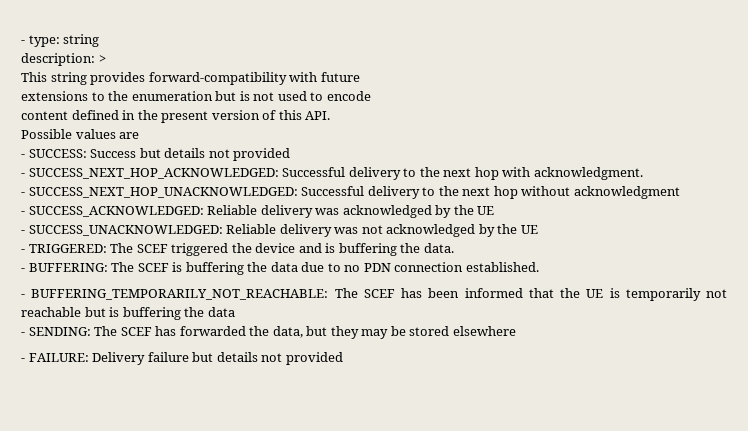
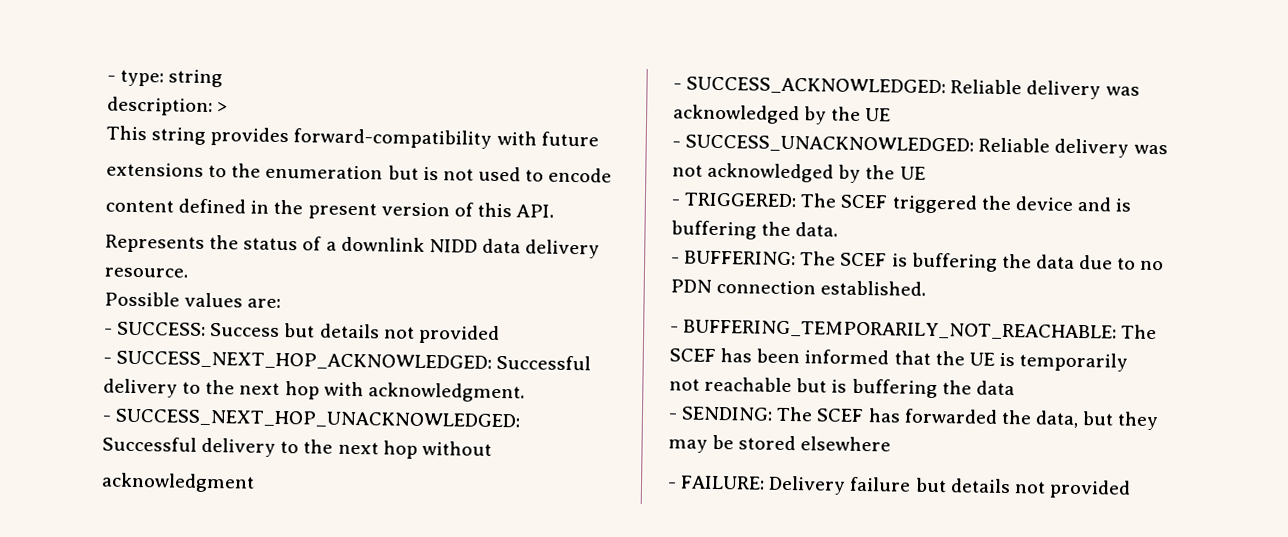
+ Represents the status of a downlink NIDD data delivery resource.
- Possible values are
+ Possible values are:
- - SUCCESS_NEXT_HOP_UNACKNOWLEDGED: Successful delivery to the next hop without acknowledgment
+ - SUCCESS_NEXT_HOP_UNACKNOWLEDGED: Successful delivery to the next hop without
+ acknowledgment
- - BUFFERING_TEMPORARILY_NOT_REACHABLE: The SCEF has been informed that the UE is temporarily not reachable but is buffering the data
+ - BUFFERING_TEMPORARILY_NOT_REACHABLE: The SCEF has been informed that the UE is temporarily
+ not reachable but is buffering the data

